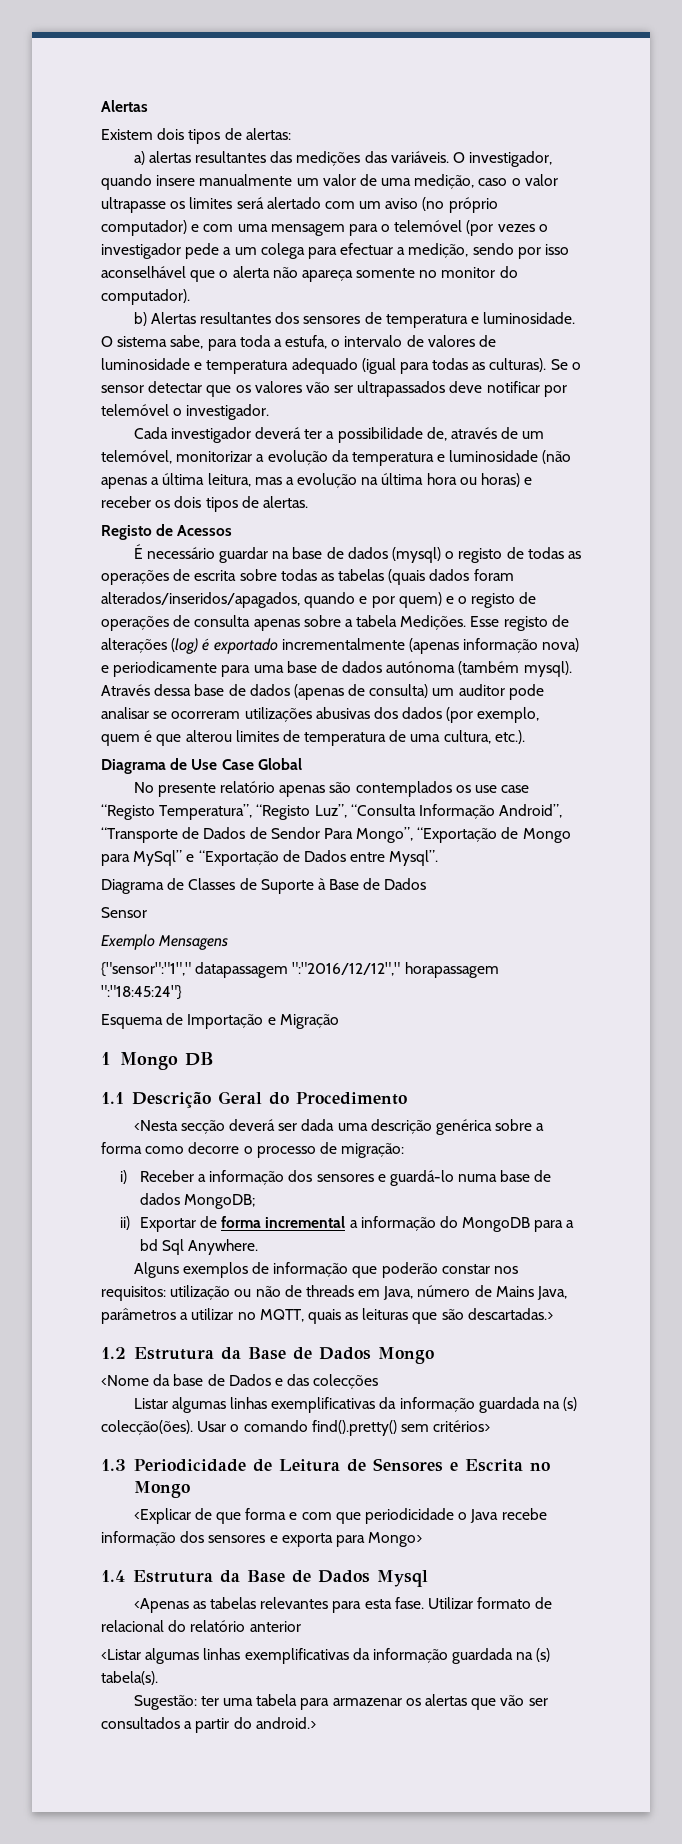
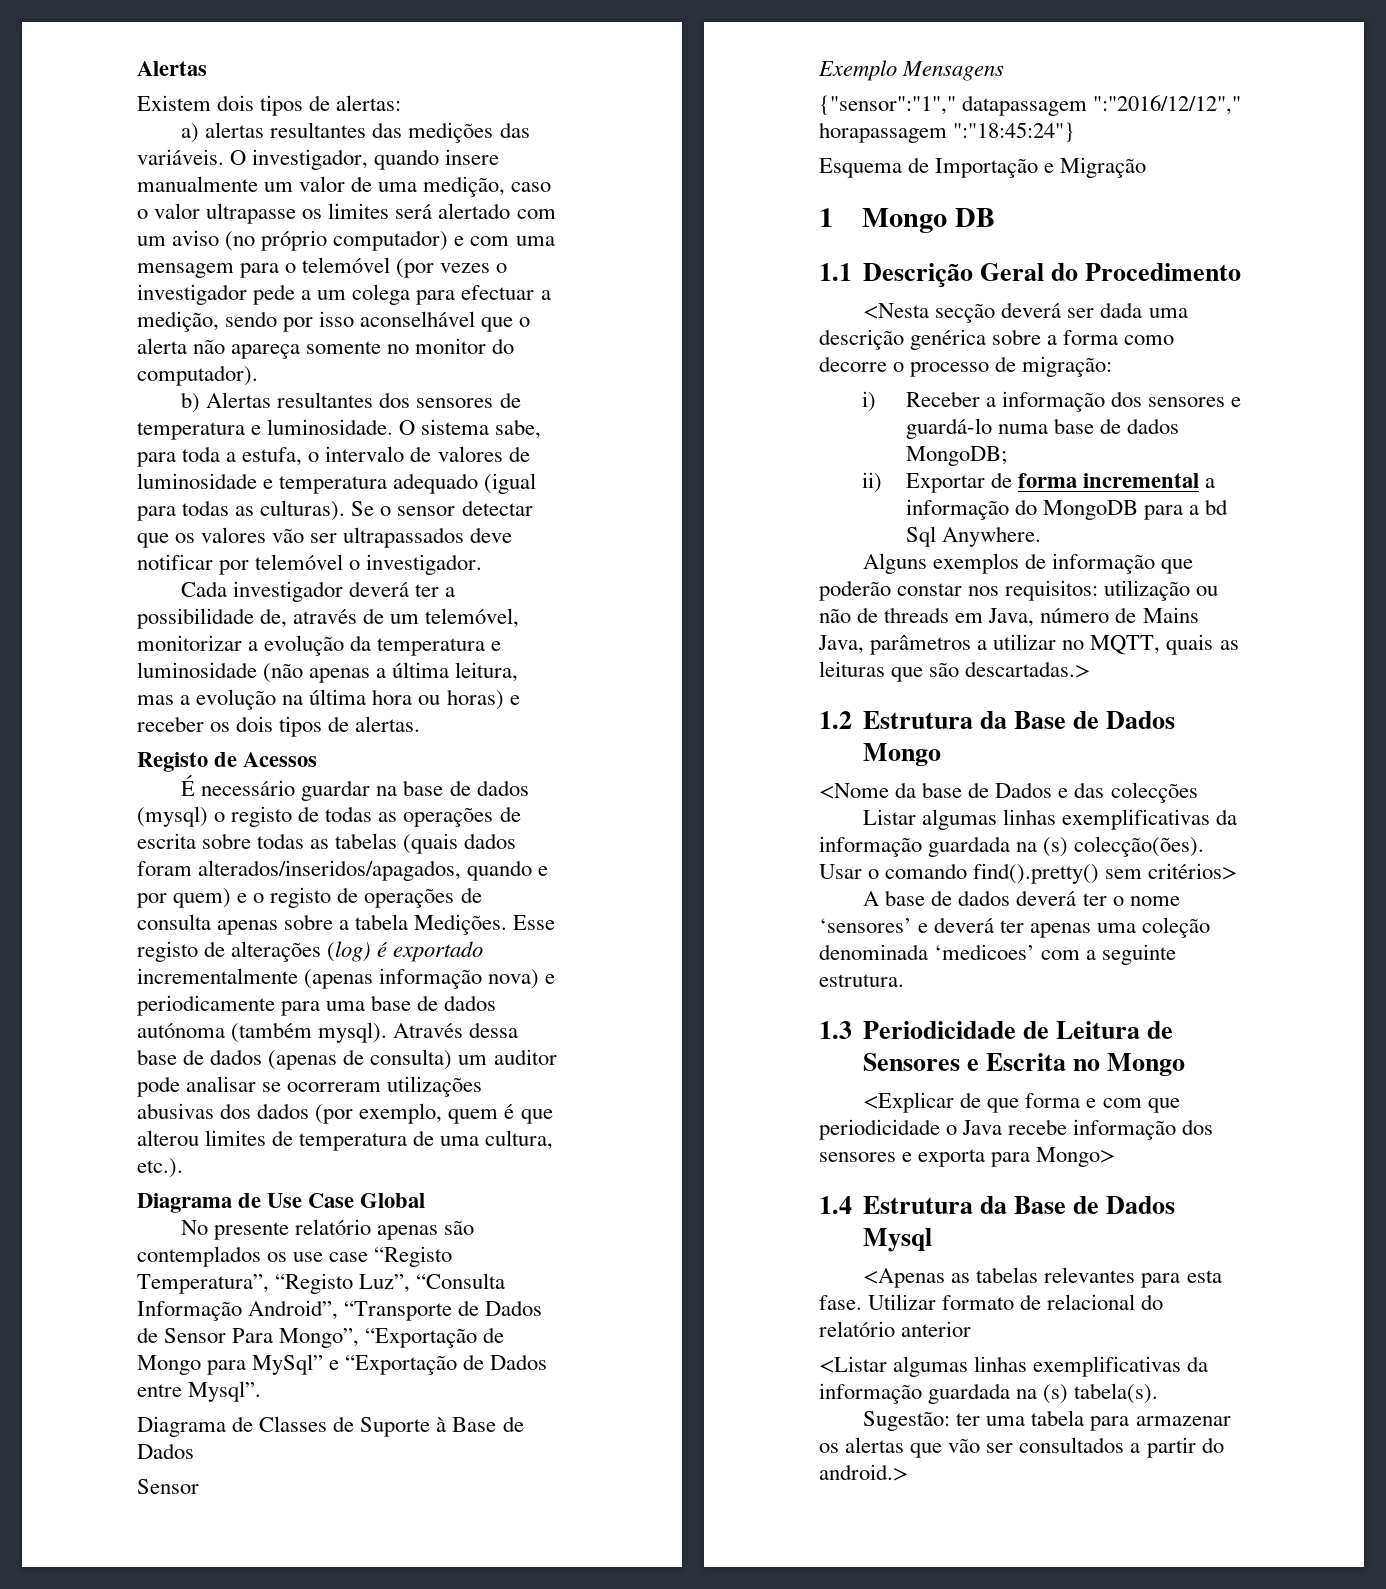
- No presente relatório apenas são contemplados os use case “Registo Temperatura”, “Registo Luz”, “Consulta Informação Android”, “Transporte de Dados de Sendor Para Mongo”, “Exportação de Mongo para MySql” e “Exportação de Dados entre Mysql”.
+ No presente relatório apenas são contemplados os use case “Registo Temperatura”, “Registo Luz”, “Consulta Informação Android”, “Transporte de Dados de Sensor Para Mongo”, “Exportação de Mongo para MySql” e “Exportação de Dados entre Mysql”.
+ A base de dados deverá ter o nome ‘sensores’ e deverá ter apenas uma coleção denominada ‘medicoes’ com a seguinte estrutura.

